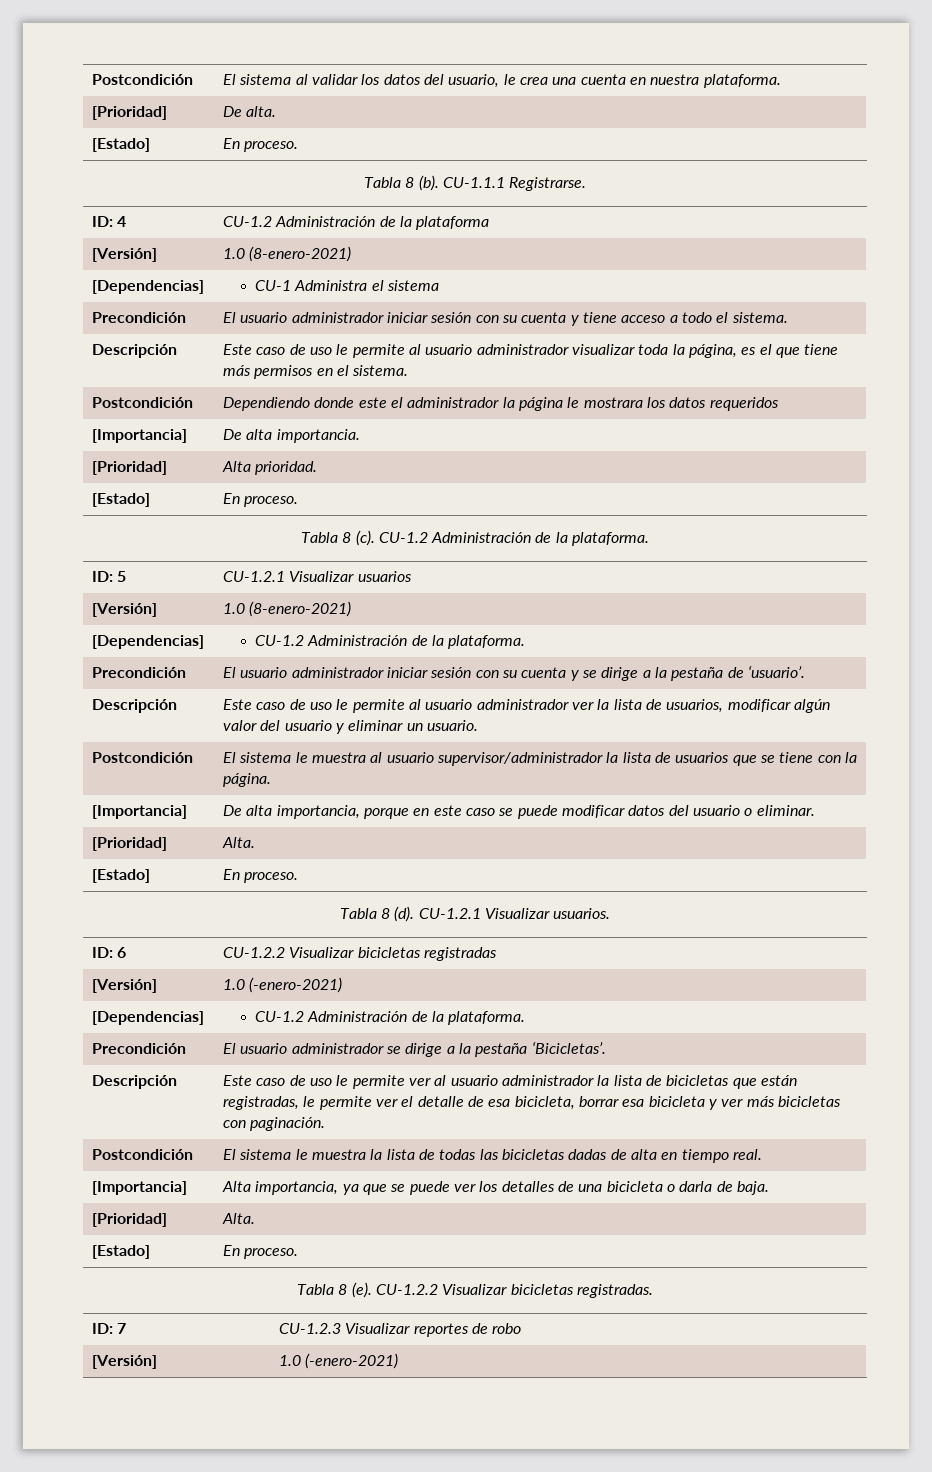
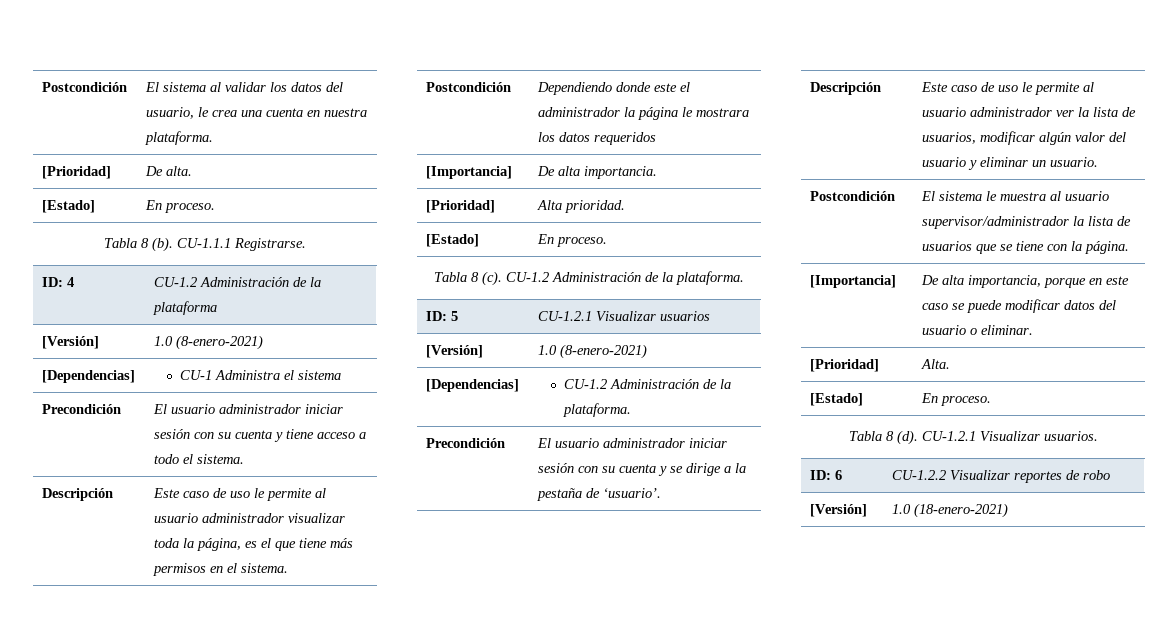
- ID: 6 | CU-1.2.2 Visualizar bicicletas registradas
- [Versión] | 1.0 (-enero-2021)
- [Dependencias] | CU-1.2 Administración de la plataforma.
- Precondición | El usuario administrador se dirige a la pestaña ‘Bicicletas’.
- Descripción | Este caso de uso le permite ver al usuario administrador la lista de bicicletas que están registradas, le permite ver el detalle de esa bicicleta, borrar esa bicicleta y ver más bicicletas con paginación.
- Postcondición | El sistema le muestra la lista de todas las bicicletas dadas de alta en tiempo real.
- [Importancia] | Alta importancia, ya que se puede ver los detalles de una bicicleta o darla de baja.
- [Prioridad] | Alta.
- [Estado] | En proceso.
- Tabla 8 (e). CU-1.2.2 Visualizar bicicletas registradas.
- ID: 7 | CU-1.2.3 Visualizar reportes de robo
- [Versión] | 1.0 (-enero-2021)
+ ID: 6 | CU-1.2.2 Visualizar reportes de robo
+ [Versión] | 1.0 (18-enero-2021)

